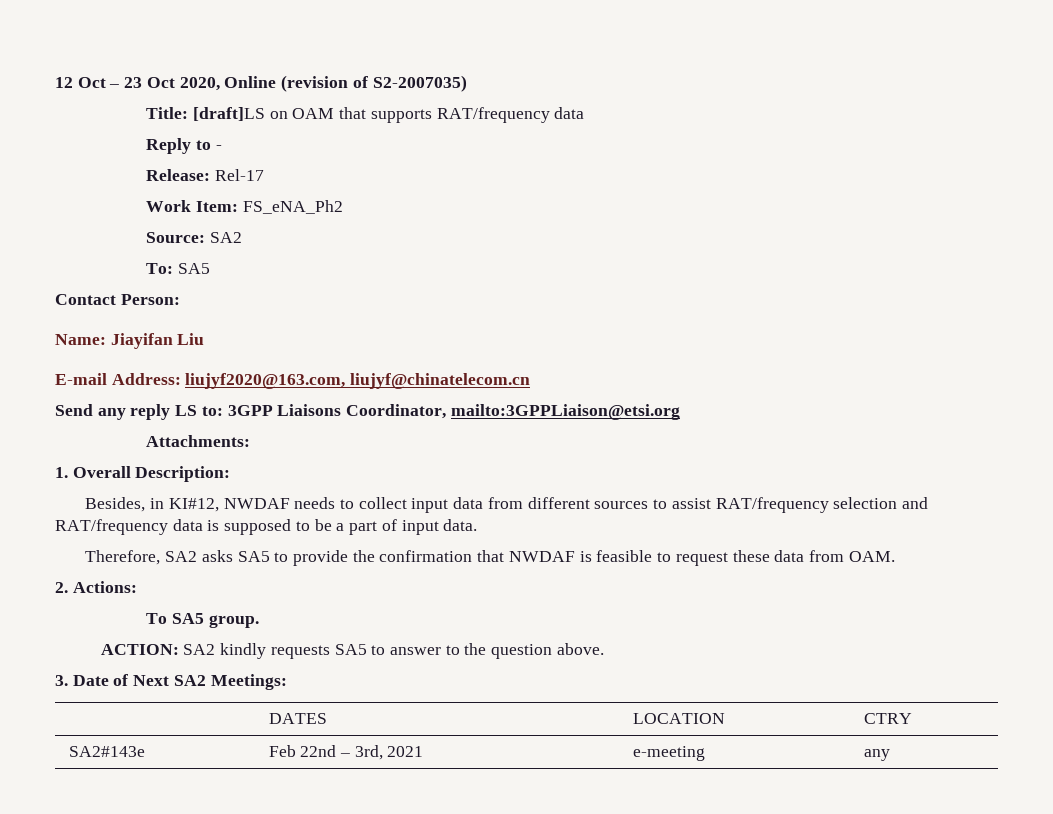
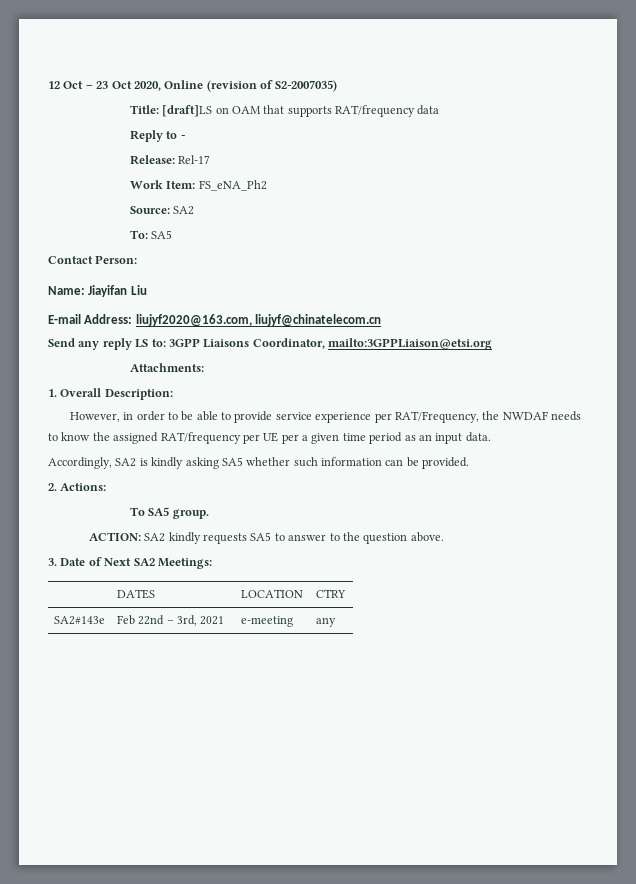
- Besides, in KI#12, NWDAF needs to collect input data from different sources to assist RAT/frequency selection and RAT/frequency data is supposed to be a part of input data.
- Therefore, SA2 asks SA5 to provide the confirmation that NWDAF is feasible to request these data from OAM.
+ However, in order to be able to provide service experience per RAT/Frequency, the NWDAF needs to know the assigned RAT/frequency per UE per a given time period as an input data.
+ Accordingly, SA2 is kindly asking SA5 whether such information can be provided.

